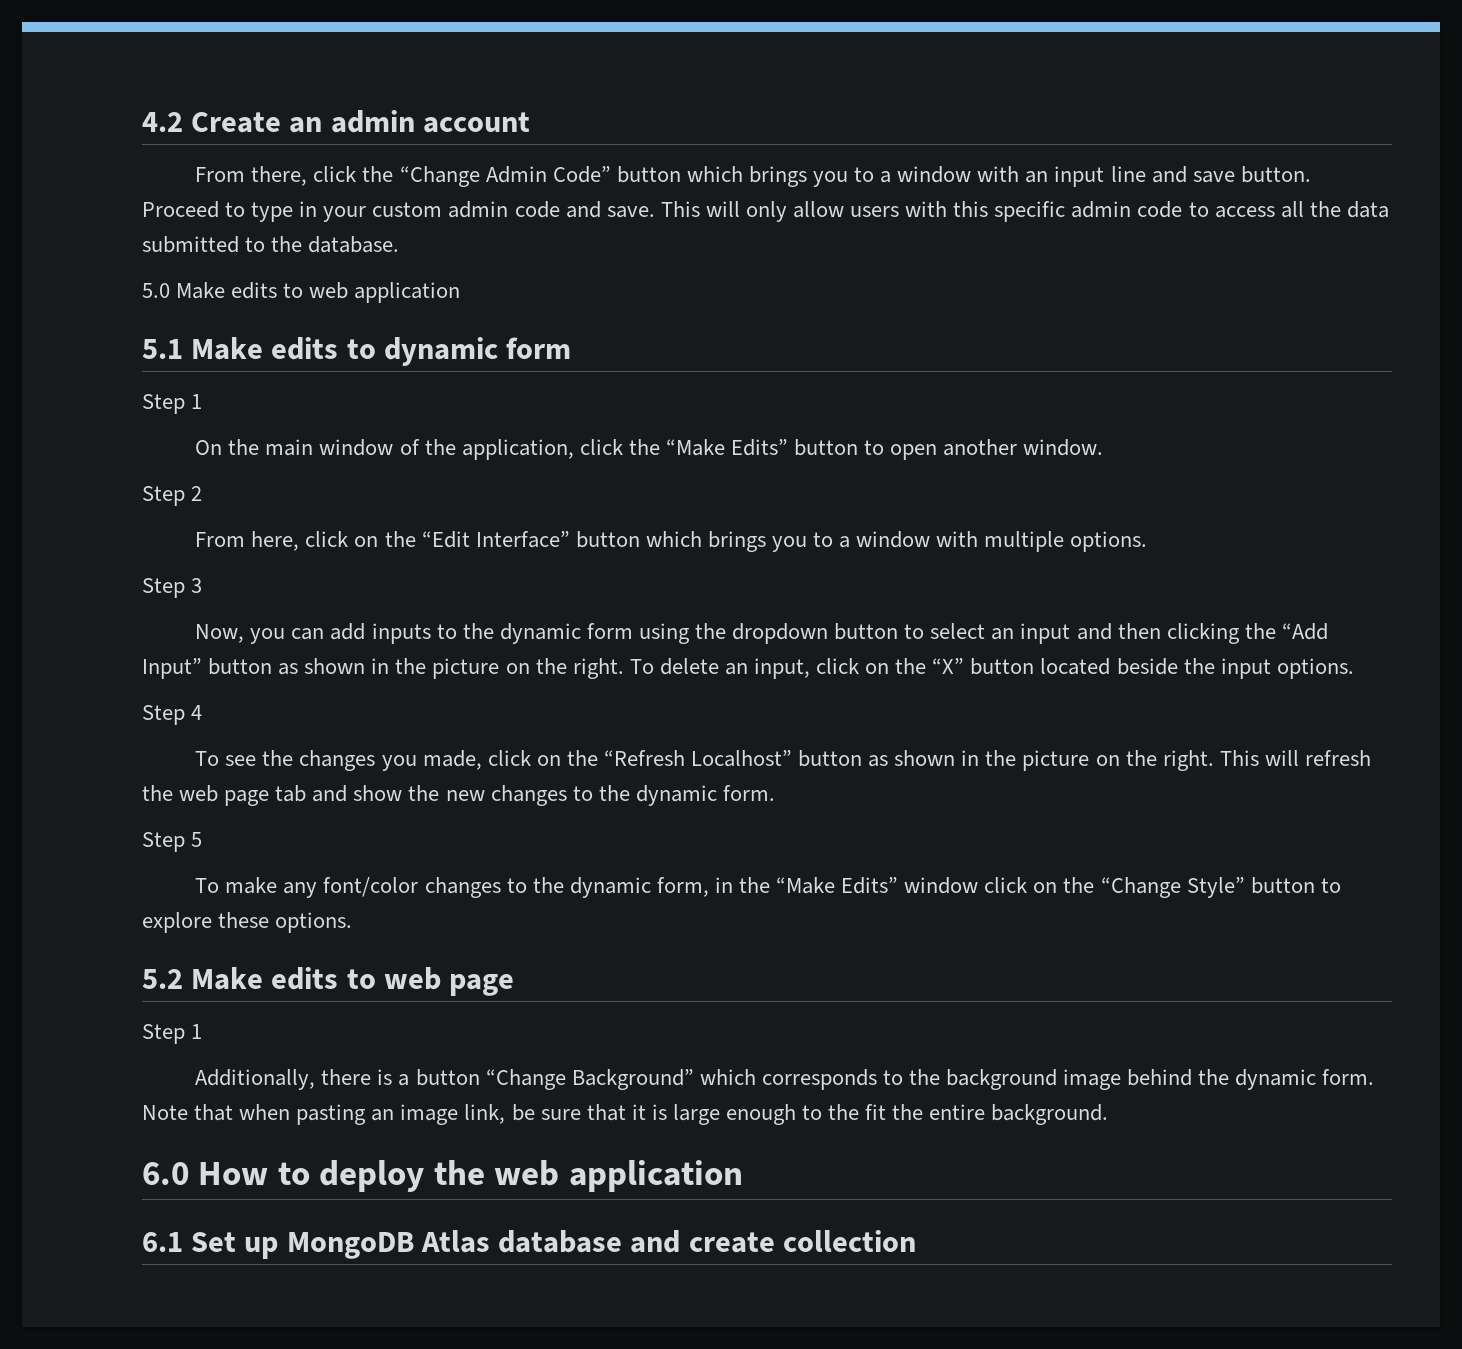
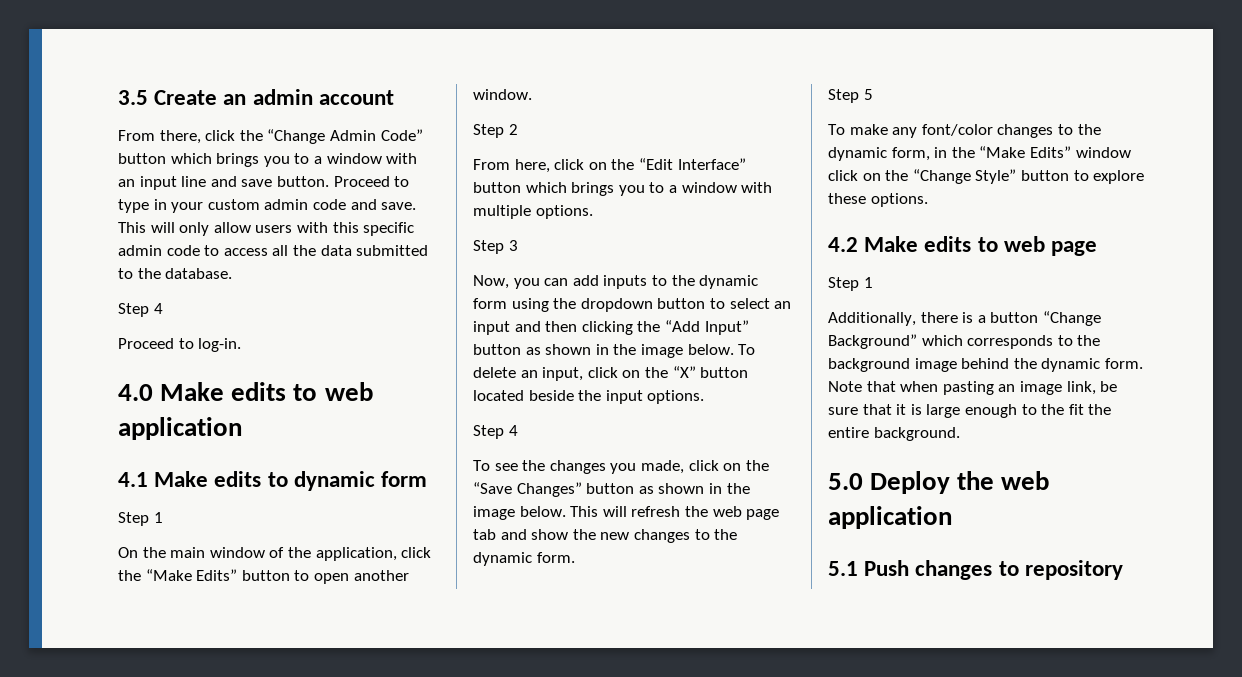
- 4.2 Create an admin account
+ 3.5 Create an admin account
  This will only allow users with this specific admin code to access all the data submitted to the database.
- 5.0 Make edits to web application
+ Step 4
+ Proceed to log-in.
+ 4.0 Make edits to web application
- 5.1 Make edits to dynamic form
+ 4.1 Make edits to dynamic form
- Now, you can add inputs to the dynamic form using the dropdown button to select an input and then clicking the “Add Input” button as shown in the picture on the right.
+ Now, you can add inputs to the dynamic form using the dropdown button to select an input and then clicking the “Add Input” button as shown in the image below.
- To see the changes you made, click on the “Refresh Localhost” button as shown in the picture on the right.
+ To see the changes you made, click on the “Save Changes” button as shown in the image below.
- 5.2 Make edits to web page
+ 4.2 Make edits to web page
- 6.0 How to deploy the web application
+ 5.0 Deploy the web application
- 6.1 Set up MongoDB Atlas database and create collection
+ 5.1 Push changes to repository

